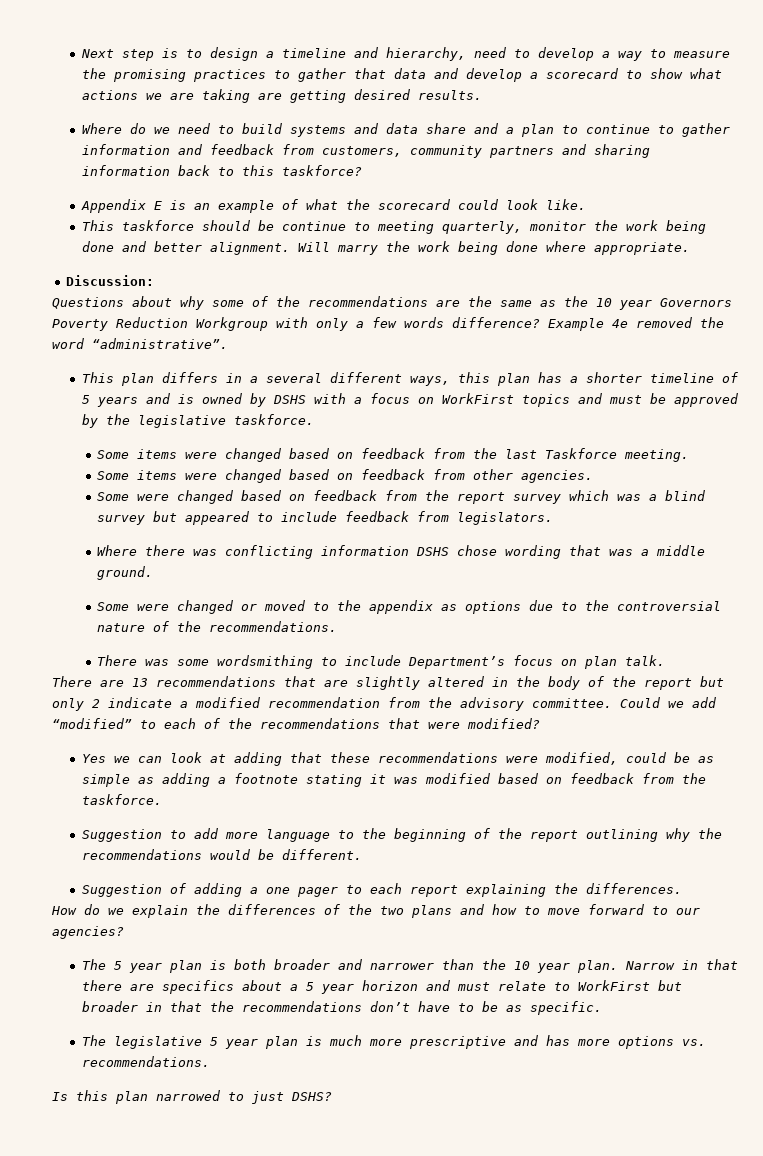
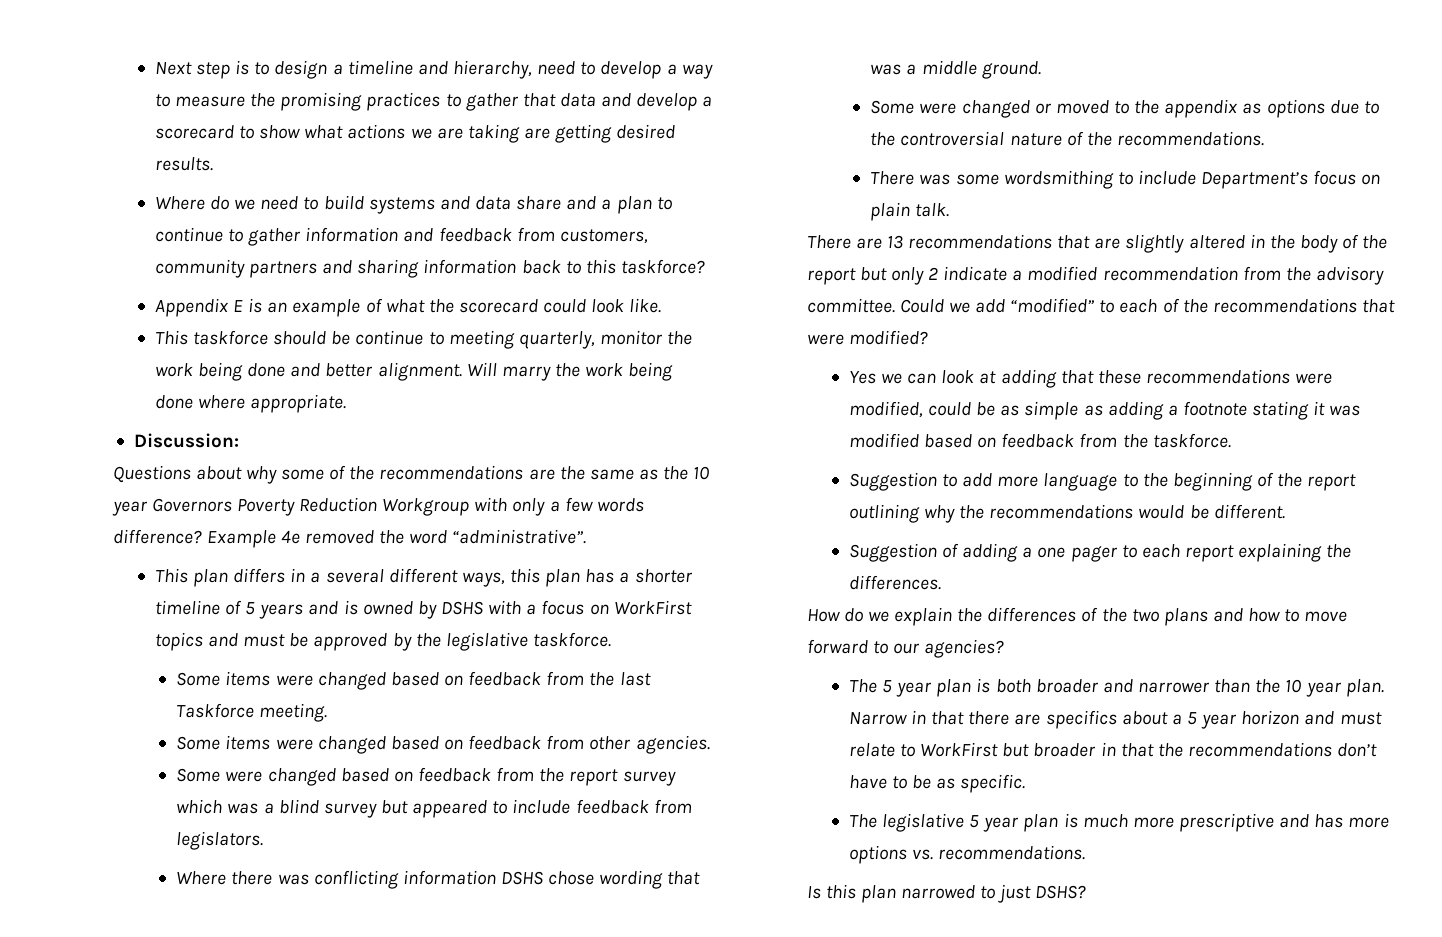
- There was some wordsmithing to include Department’s focus on plan talk.
+ There was some wordsmithing to include Department’s focus on plain talk.

